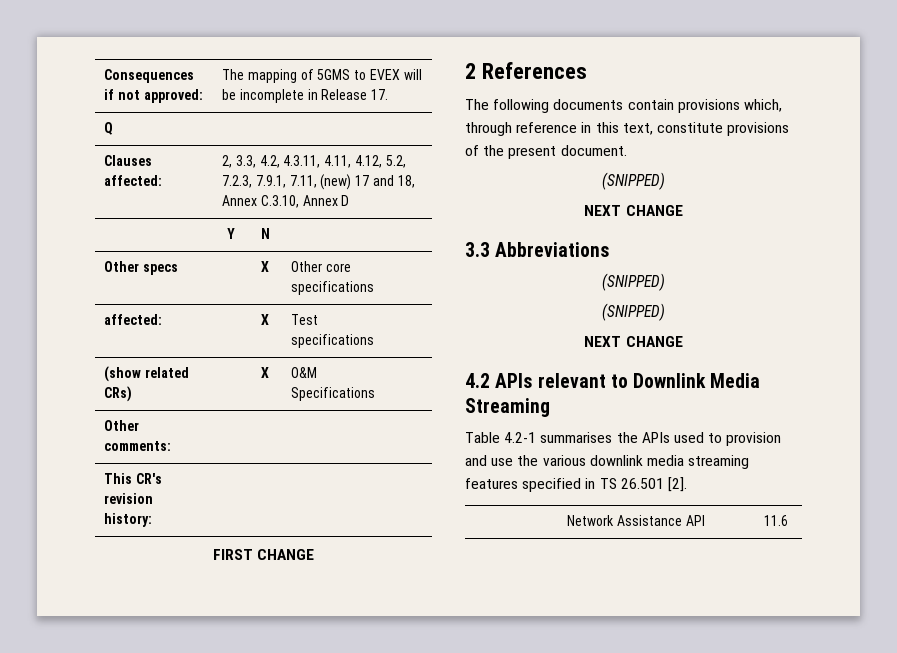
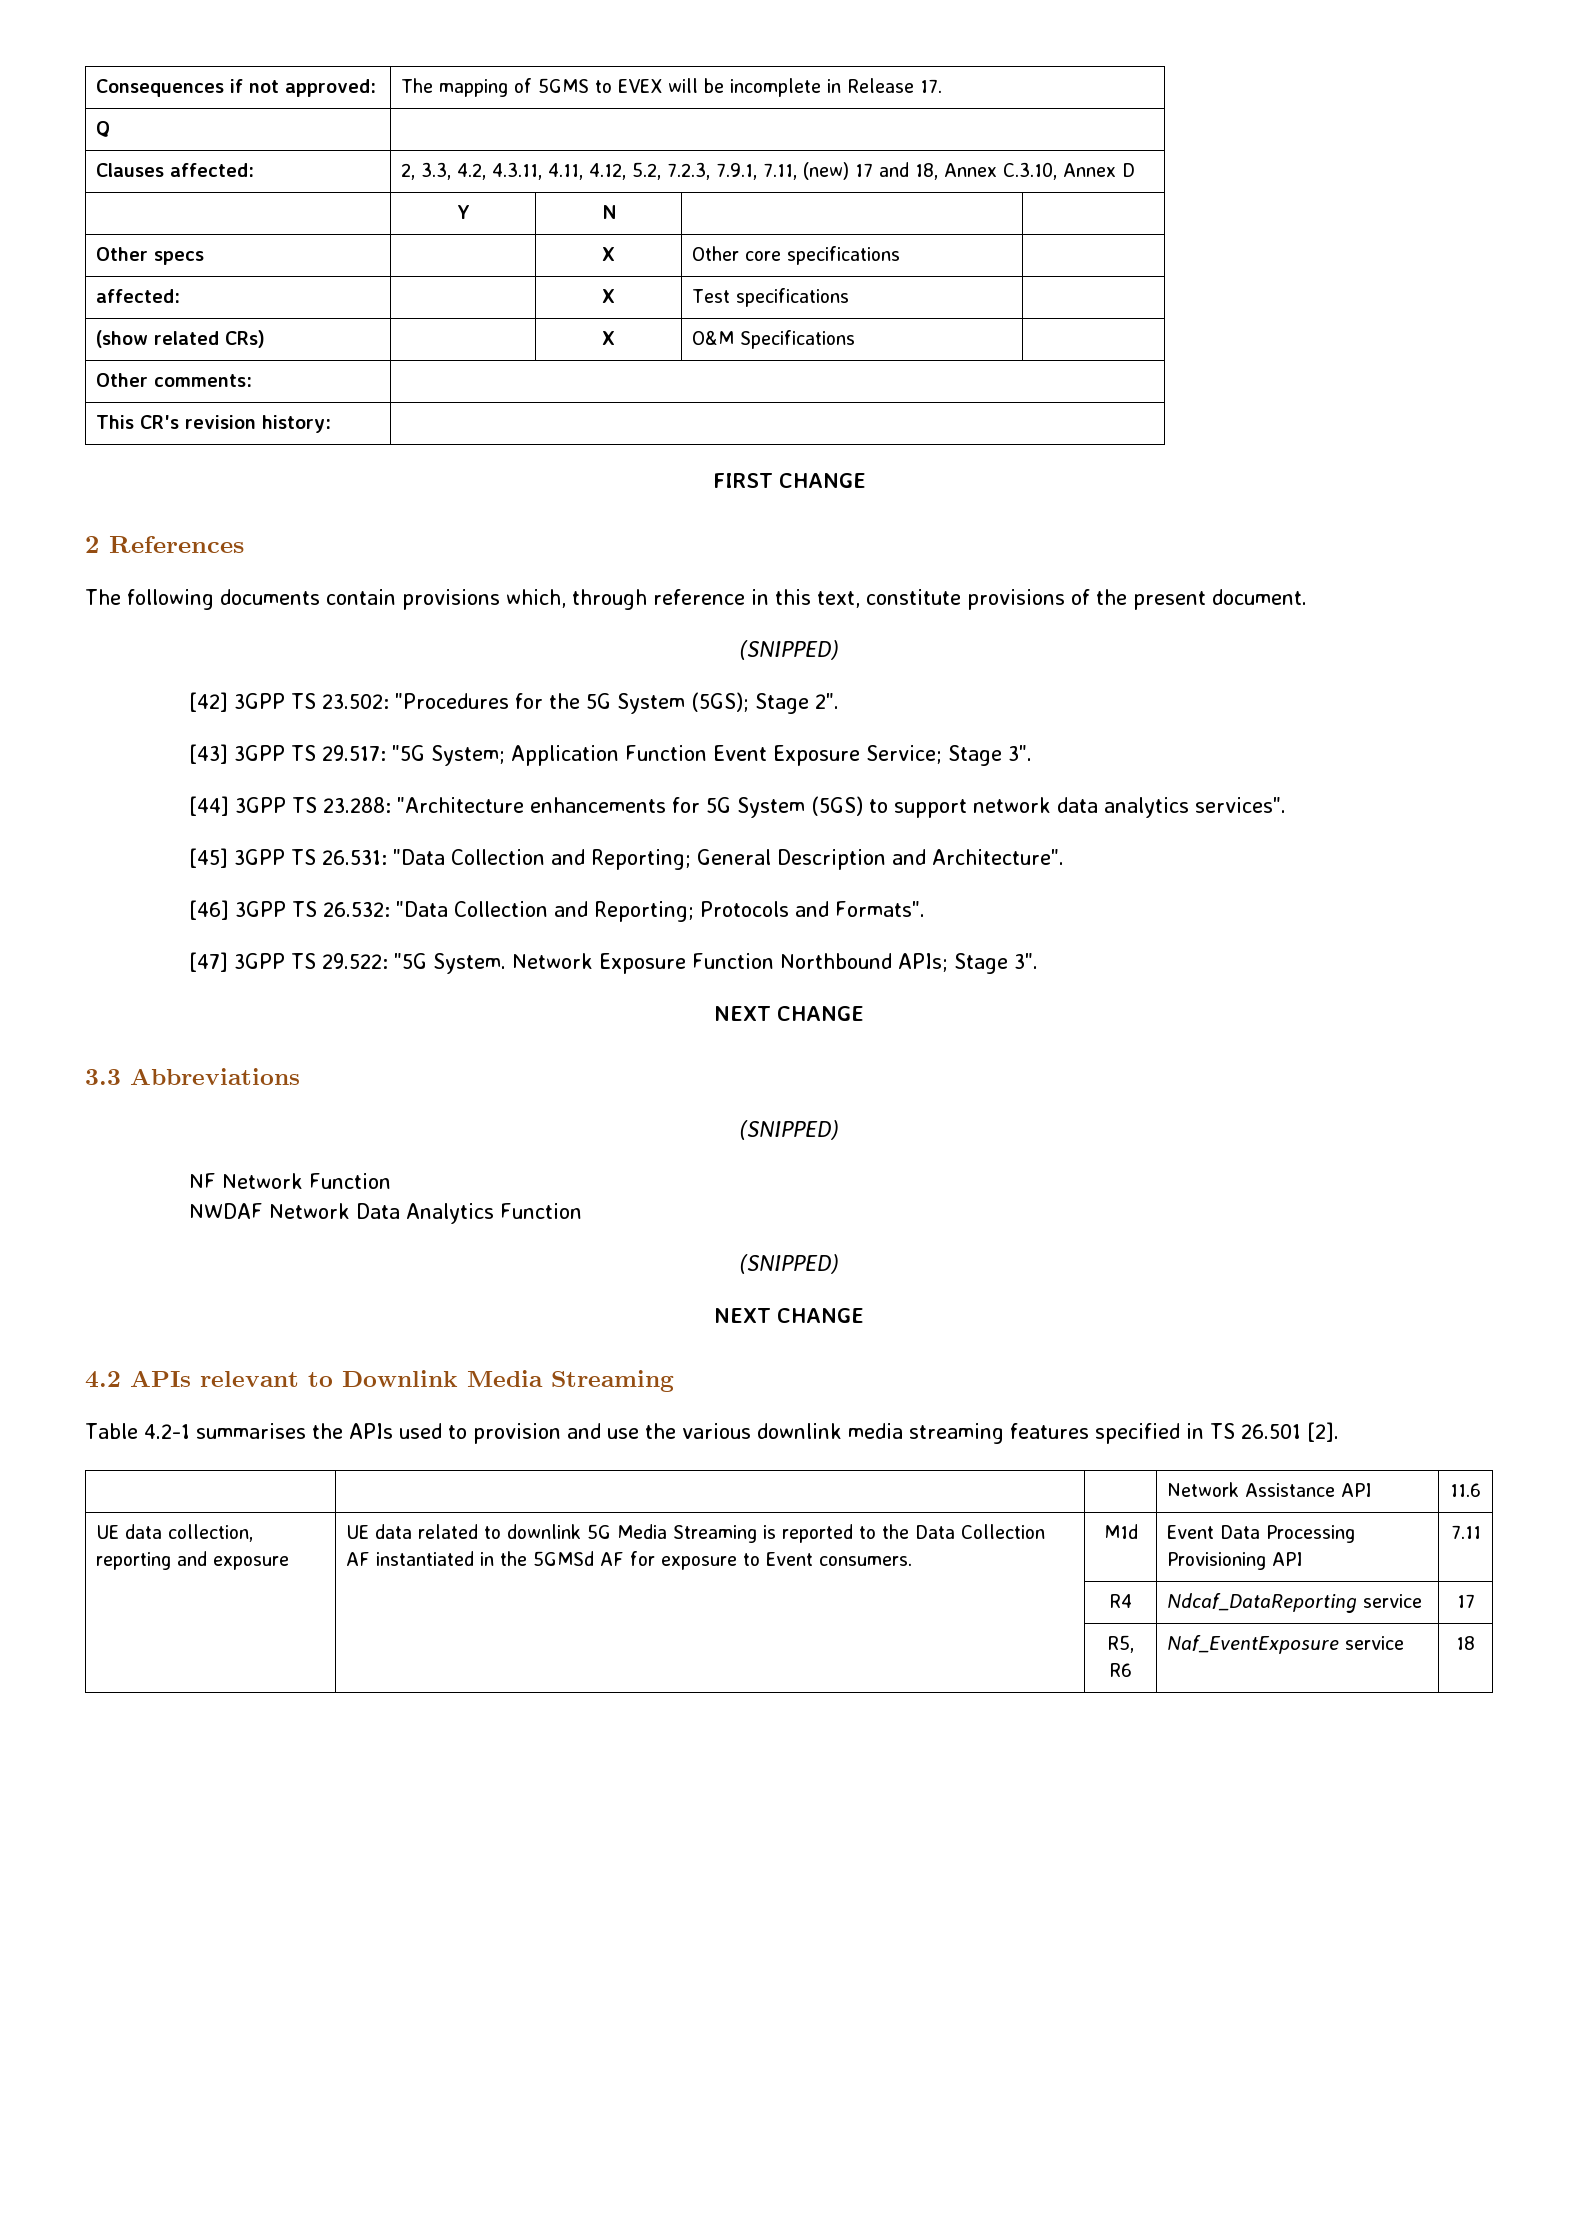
+ [42] 3GPP TS 23.502: "Procedures for the 5G System (5GS); Stage 2".
+ [43] 3GPP TS 29.517: "5G System; Application Function Event Exposure Service; Stage 3".
+ [44] 3GPP TS 23.288: "Architecture enhancements for 5G System (5GS) to support network data analytics services".
+ [45] 3GPP TS 26.531: "Data Collection and Reporting; General Description and Architecture".
+ [46] 3GPP TS 26.532: "Data Collection and Reporting; Protocols and Formats".
+ [47] 3GPP TS 29.522: "5G System. Network Exposure Function Northbound APIs; Stage 3".
+ NF Network Function
+ NWDAF Network Data Analytics Function
+ UE data collection, reporting and exposure | UE data related to downlink 5G Media Streaming is reported to the Data Collection AF instantiated in the 5GMSd AF for exposure to Event consumers. | M1d | Event Data Processing Provisioning API | 7.11
+ | | R4 | Ndcaf_DataReporting service | 17
+ | | R5, R6 | Naf_EventExposure service | 18

